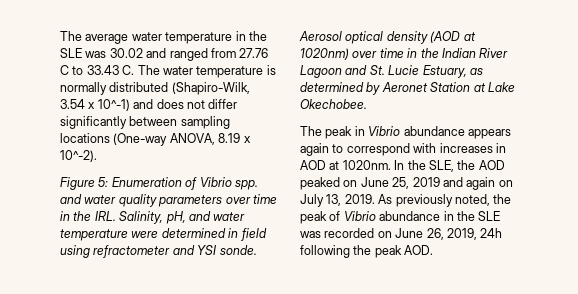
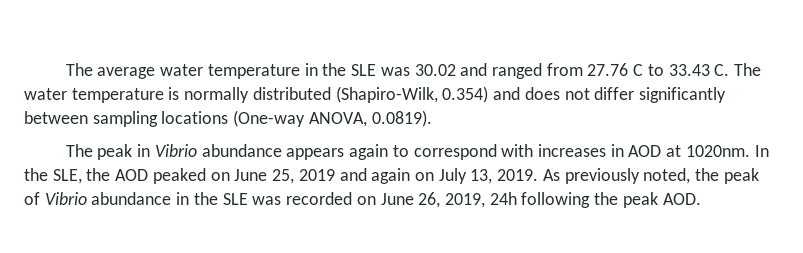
- The average water temperature in the SLE was 30.02 and ranged from 27.76 C to 33.43 C. The water temperature is normally distributed (Shapiro-Wilk, 3.54 x 10^-1) and does not differ significantly between sampling locations (One-way ANOVA, 8.19 x 10^-2).
- Figure 5: Enumeration of Vibrio spp. and water quality parameters over time in the IRL. Salinity, pH, and water temperature were determined in field using refractometer and YSI sonde. Aerosol optical density (AOD at 1020nm) over time in the Indian River Lagoon and St. Lucie Estuary, as determined by Aeronet Station at Lake Okechobee.
+ The average water temperature in the SLE was 30.02 and ranged from 27.76 C to 33.43 C. The water temperature is normally distributed (Shapiro-Wilk, 0.354) and does not differ significantly between sampling locations (One-way ANOVA, 0.0819).

